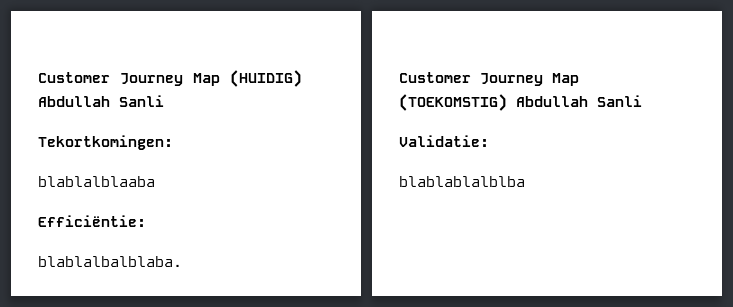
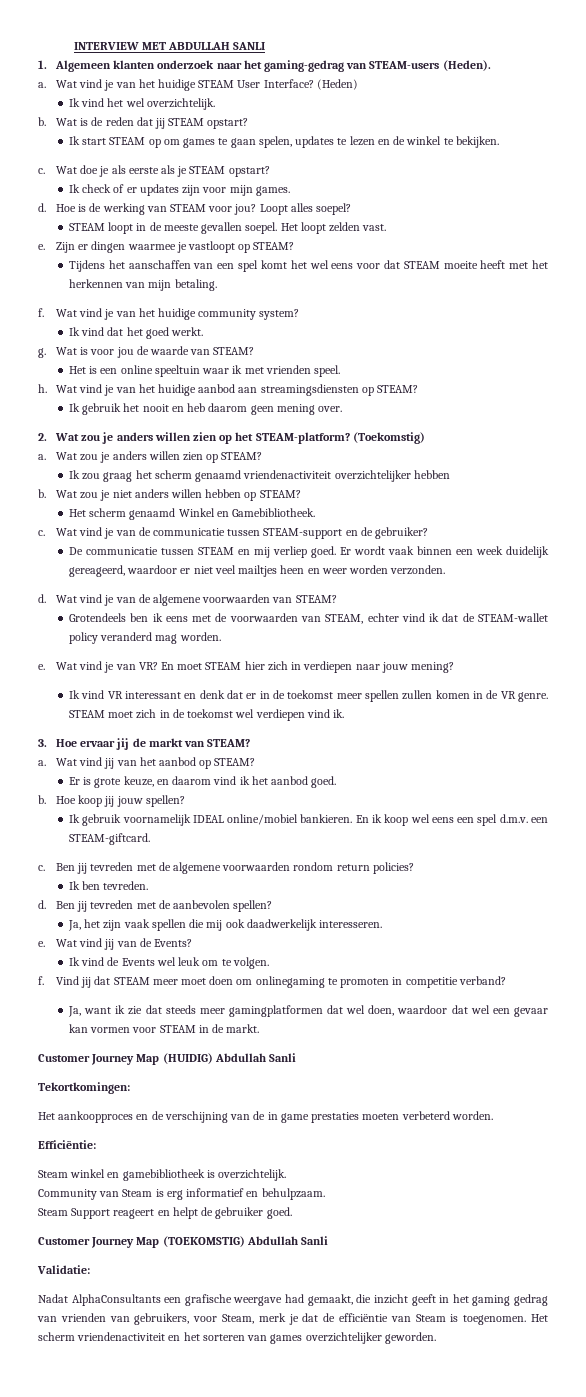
+ INTERVIEW MET ABDULLAH SANLI
+ 1. Algemeen klanten onderzoek naar het gaming-gedrag van STEAM-users (Heden).
+ a. Wat vind je van het huidige STEAM User Interface? (Heden)
+ Ik vind het wel overzichtelijk.
+ b. Wat is de reden dat jij STEAM opstart?
+ Ik start STEAM op om games te gaan spelen, updates te lezen en de winkel te bekijken.
+ c. Wat doe je als eerste als je STEAM opstart?
+ Ik check of er updates zijn voor mijn games.
+ d. Hoe is de werking van STEAM voor jou? Loopt alles soepel?
+ STEAM loopt in de meeste gevallen soepel. Het loopt zelden vast.
+ e. Zijn er dingen waarmee je vastloopt op STEAM?
+ Tijdens het aanschaffen van een spel komt het wel eens voor dat STEAM moeite heeft met het herkennen van mijn betaling.
+ f. Wat vind je van het huidige community system?
+ Ik vind dat het goed werkt.
+ g. Wat is voor jou de waarde van STEAM?
+ Het is een online speeltuin waar ik met vrienden speel.
+ h. Wat vind je van het huidige aanbod aan streamingsdiensten op STEAM?
+ Ik gebruik het nooit en heb daarom geen mening over.
+ 2. Wat zou je anders willen zien op het STEAM-platform? (Toekomstig)
+ a. Wat zou je anders willen zien op STEAM?
+ Ik zou graag het scherm genaamd vriendenactiviteit overzichtelijker hebben
+ b. Wat zou je niet anders willen hebben op STEAM?
+ Het scherm genaamd Winkel en Gamebibliotheek.
+ c. Wat vind je van de communicatie tussen STEAM-support en de gebruiker?
+ De communicatie tussen STEAM en mij verliep goed. Er wordt vaak binnen een week duidelijk gereageerd, waardoor er niet veel mailtjes heen en weer worden verzonden.
+ d. Wat vind je van de algemene voorwaarden van STEAM?
+ Grotendeels ben ik eens met de voorwaarden van STEAM, echter vind ik dat de STEAM-wallet policy veranderd mag worden.
+ e. Wat vind je van VR? En moet STEAM hier zich in verdiepen naar jouw mening?
+ Ik vind VR interessant en denk dat er in de toekomst meer spellen zullen komen in de VR genre. STEAM moet zich in de toekomst wel verdiepen vind ik.
+ 3. Hoe ervaar jij de markt van STEAM?
+ a. Wat vind jij van het aanbod op STEAM?
+ Er is grote keuze, en daarom vind ik het aanbod goed.
+ b. Hoe koop jij jouw spellen?
+ Ik gebruik voornamelijk IDEAL online/mobiel bankieren. En ik koop wel eens een spel d.m.v. een STEAM-giftcard.
+ c. Ben jij tevreden met de algemene voorwaarden rondom return policies?
+ Ik ben tevreden.
+ d. Ben jij tevreden met de aanbevolen spellen?
+ Ja, het zijn vaak spellen die mij ook daadwerkelijk interesseren.
+ e. Wat vind jij van de Events?
+ Ik vind de Events wel leuk om te volgen.
+ f. Vind jij dat STEAM meer moet doen om onlinegaming te promoten in competitie verband?
+ Ja, want ik zie dat steeds meer gamingplatformen dat wel doen, waardoor dat wel een gevaar kan vormen voor STEAM in de markt.
- blablalblaaba
+ Het aankoopproces en de verschijning van de in game prestaties moeten verbeterd worden.
  Efficiëntie:
- blablalbalblaba.
+ Steam winkel en gamebibliotheek is overzichtelijk.
+ Community van Steam is erg informatief en behulpzaam.
+ Steam Support reageert en helpt de gebruiker goed.
- blablablalblba
+ Nadat AlphaConsultants een grafische weergave had gemaakt, die inzicht geeft in het gaming gedrag van vrienden van gebruikers, voor Steam, merk je dat de efficiëntie van Steam is toegenomen. Het scherm vriendenactiviteit en het sorteren van games overzichtelijker geworden.

